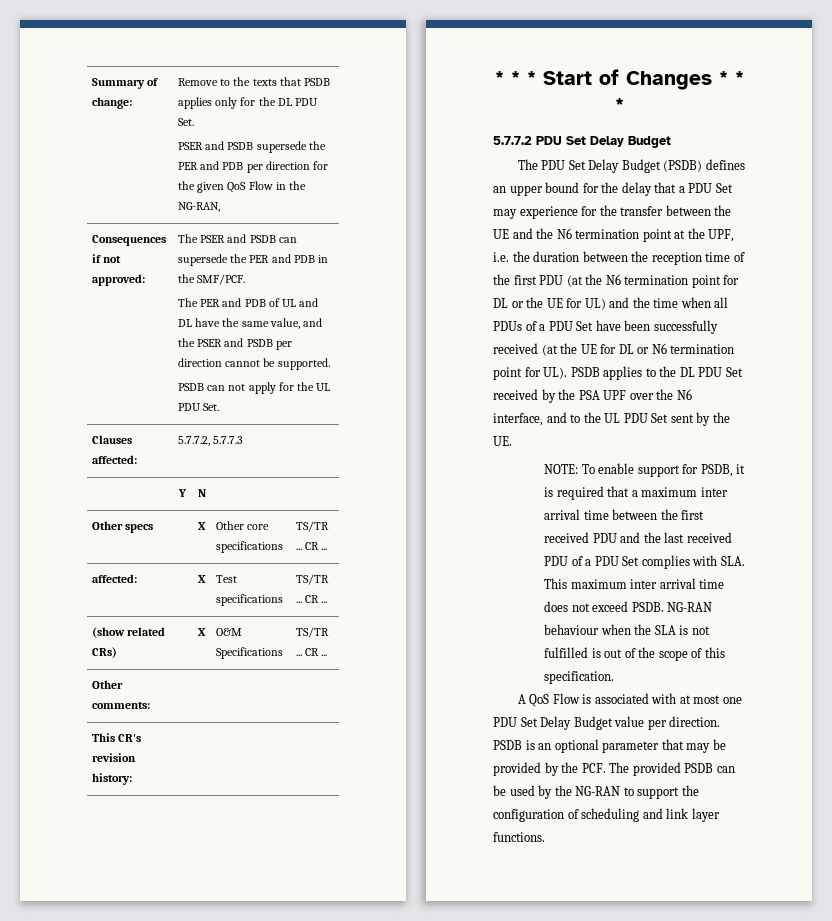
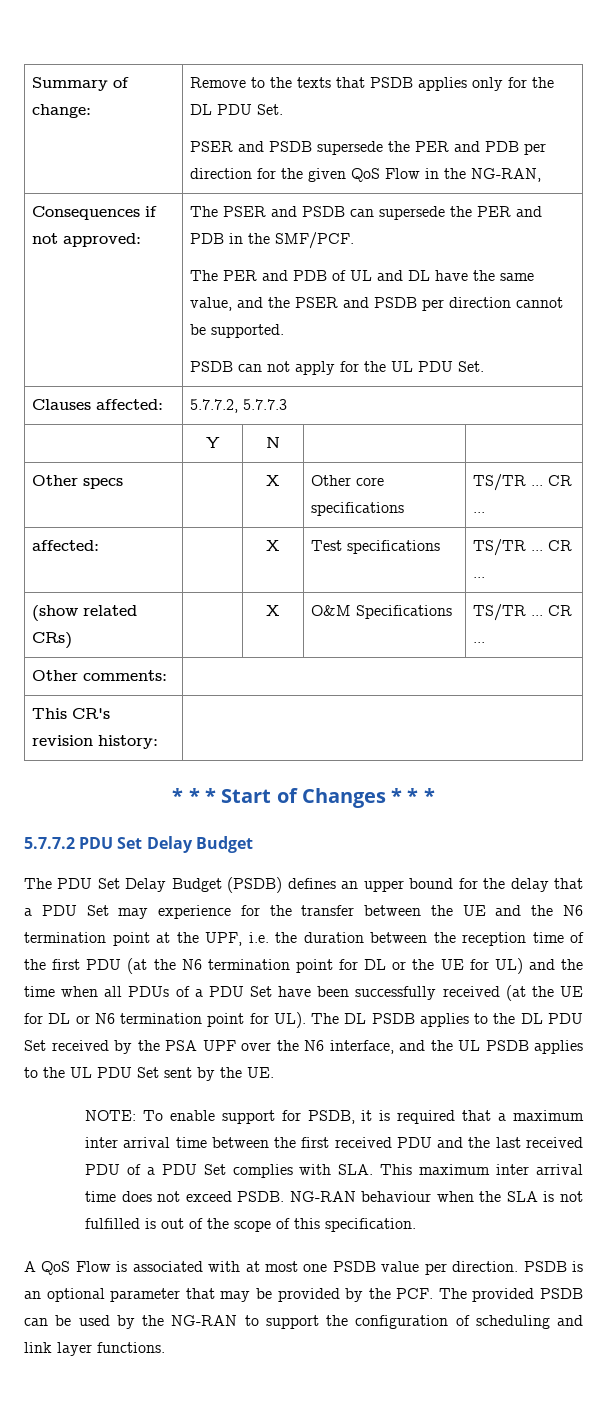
- The PDU Set Delay Budget (PSDB) defines an upper bound for the delay that a PDU Set may experience for the transfer between the UE and the N6 termination point at the UPF, i.e. the duration between the reception time of the first PDU (at the N6 termination point for DL or the UE for UL) and the time when all PDUs of a PDU Set have been successfully received (at the UE for DL or N6 termination point for UL). PSDB applies to the DL PDU Set received by the PSA UPF over the N6 interface, and to the UL PDU Set sent by the UE.
+ The PDU Set Delay Budget (PSDB) defines an upper bound for the delay that a PDU Set may experience for the transfer between the UE and the N6 termination point at the UPF, i.e. the duration between the reception time of the first PDU (at the N6 termination point for DL or the UE for UL) and the time when all PDUs of a PDU Set have been successfully received (at the UE for DL or N6 termination point for UL). The DL PSDB applies to the DL PDU Set received by the PSA UPF over the N6 interface, and the UL PSDB applies to the UL PDU Set sent by the UE.
- A QoS Flow is associated with at most one PDU Set Delay Budget value per direction.
+ A QoS Flow is associated with at most one PSDB value per direction.

